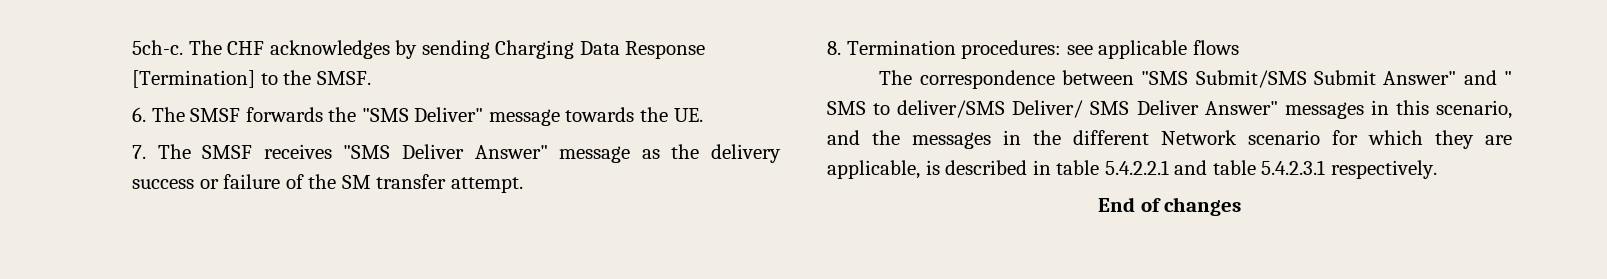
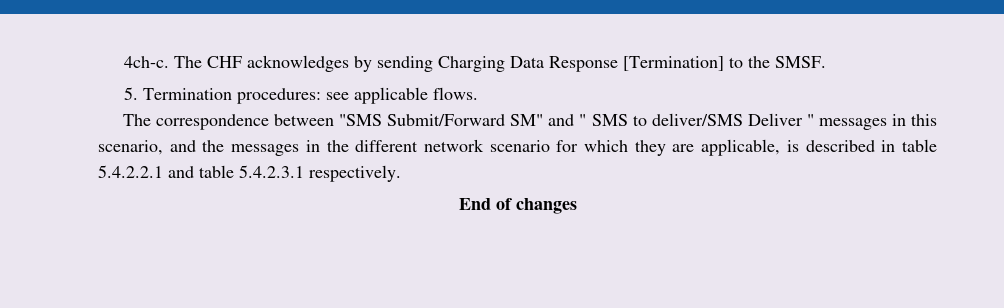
- 5ch-c.
+ 4ch-c.
- 6. The SMSF forwards the "SMS Deliver" message towards the UE.
- 7. The SMSF receives "SMS Deliver Answer" message as the delivery success or failure of the SM transfer attempt.
- 8. Termination procedures: see applicable flows
+ 5. Termination procedures: see applicable flows.
- The correspondence between "SMS Submit/SMS Submit Answer" and " SMS to deliver/SMS Deliver/ SMS Deliver Answer" messages in this scenario, and the messages in the different Network scenario for which they are applicable, is described in table 5.4.2.2.1 and table 5.4.2.3.1 respectively.
+ The correspondence between "SMS Submit/Forward SM" and " SMS to deliver/SMS Deliver " messages in this scenario, and the messages in the different network scenario for which they are applicable, is described in table 5.4.2.2.1 and table 5.4.2.3.1 respectively.

